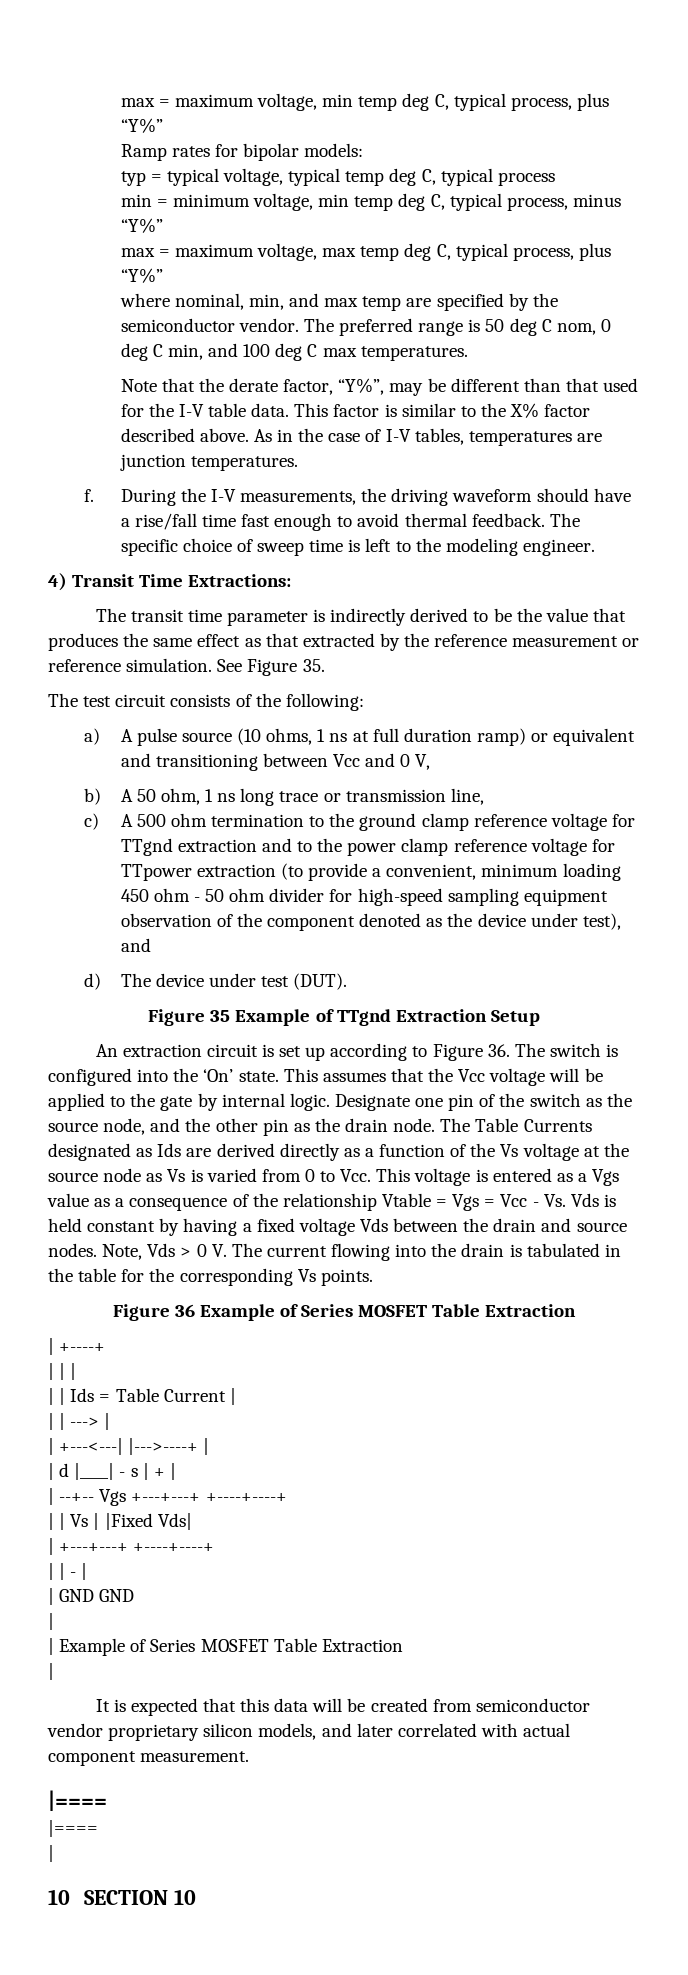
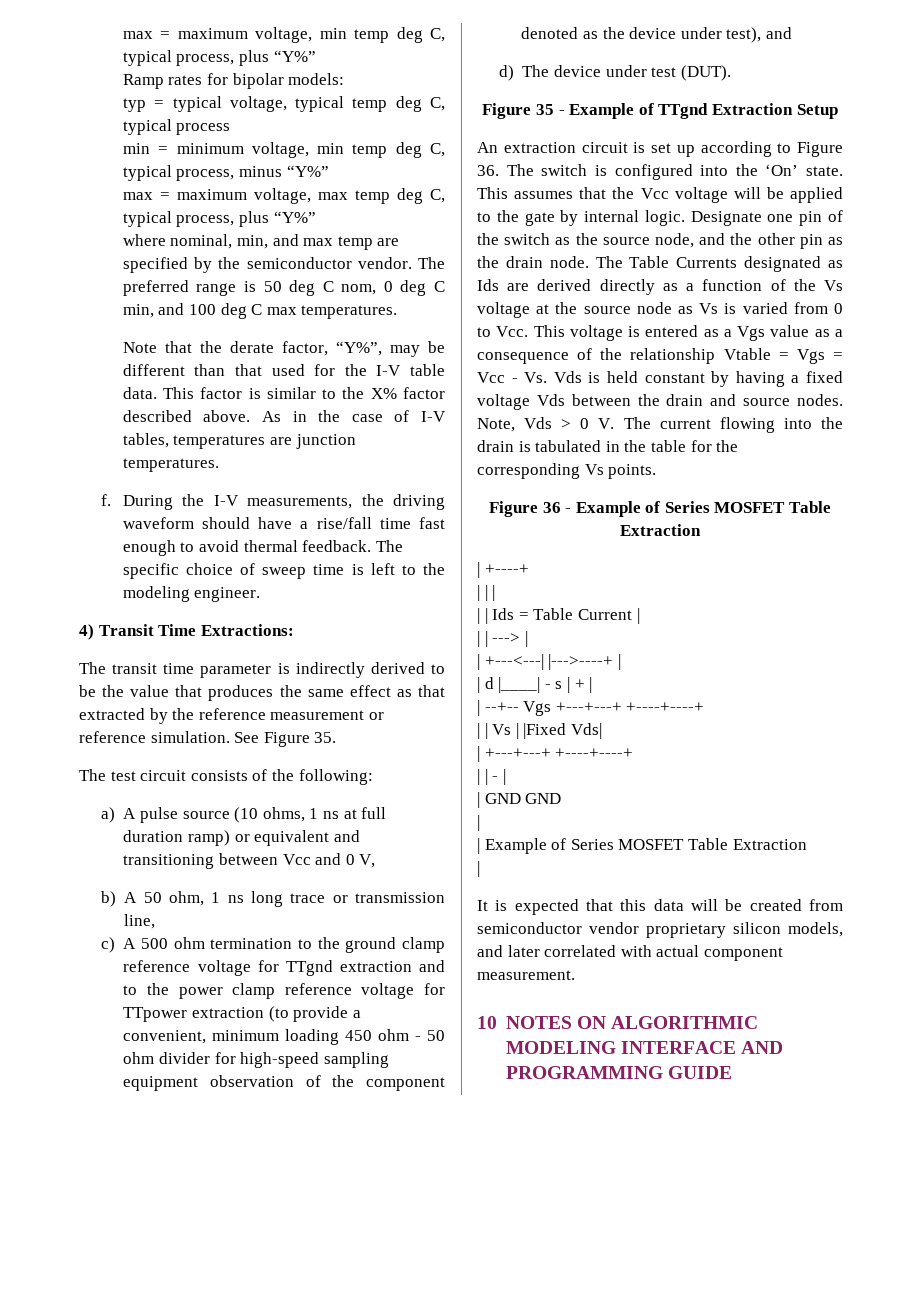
- Figure 35 Example of TTgnd Extraction Setup
+ Figure 35 - Example of TTgnd Extraction Setup
- Figure 36 Example of Series MOSFET Table Extraction
+ Figure 36 - Example of Series MOSFET Table Extraction
  It is expected that this data will be created from semiconductor vendor proprietary silicon models, and later correlated with actual component measurement.
- |====
- |====
- |
- 10 SECTION 10
+ 10 NOTES ON ALGORITHMIC MODELING INTERFACE AND PROGRAMMING GUIDE

